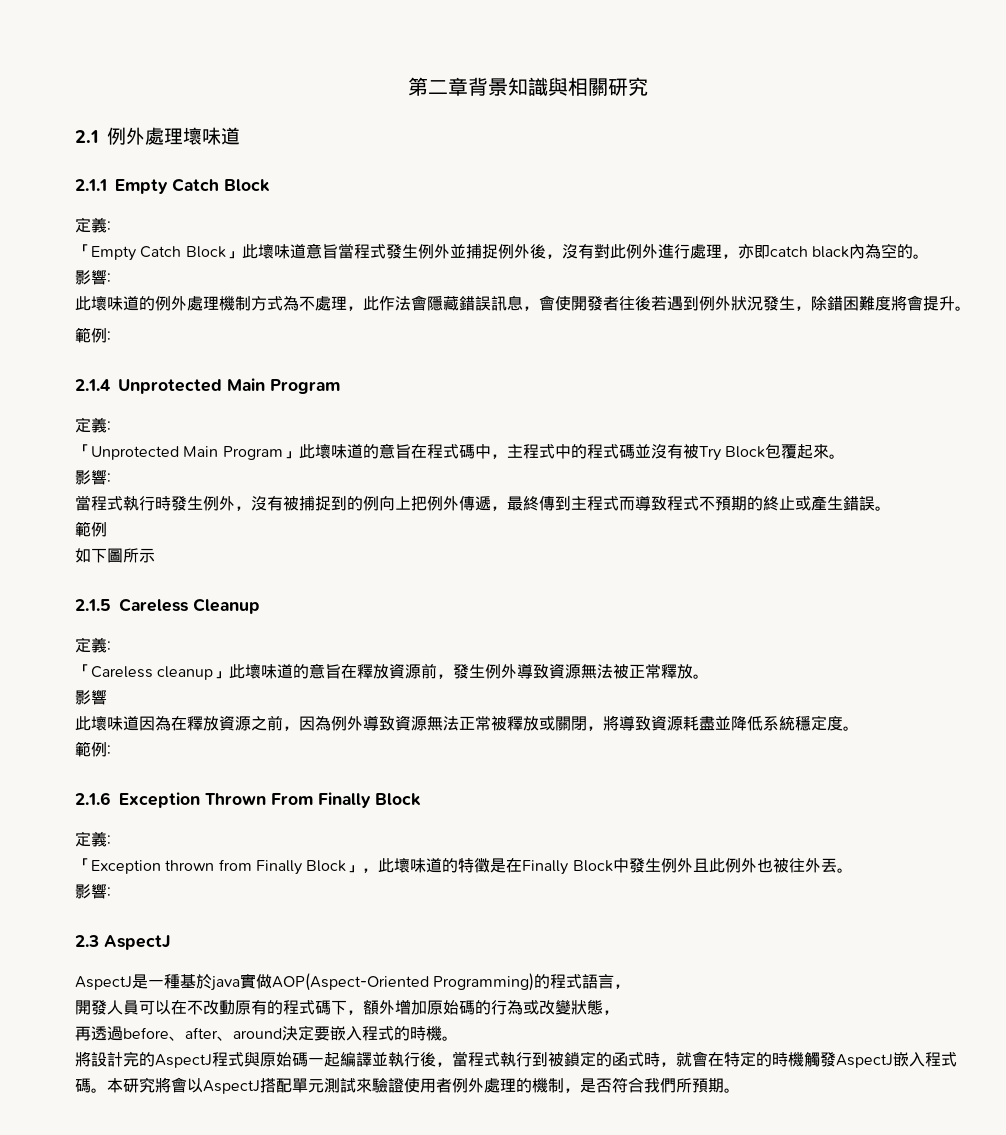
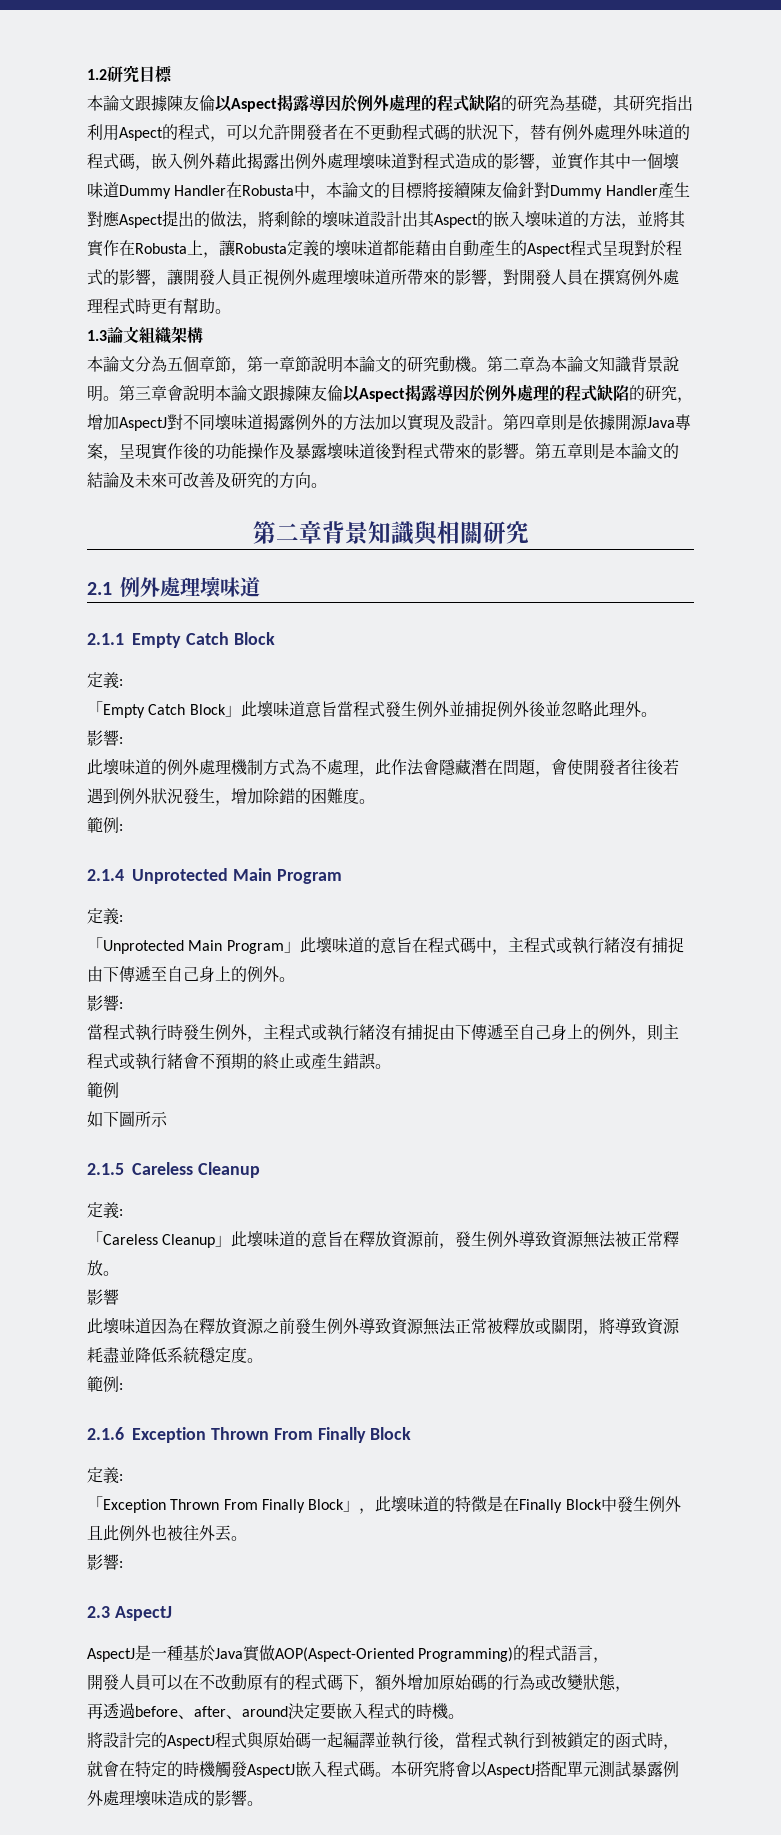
+ 1.2研究目標
+ 本論文跟據陳友倫以Aspect揭露導因於例外處理的程式缺陷的研究為基礎，其研究指出利用Aspect的程式，可以允許開發者在不更動程式碼的狀況下，替有例外處理外味道的程式碼，嵌入例外藉此揭露出例外處理壞味道對程式造成的影響，並實作其中一個壞味道Dummy Handler在Robusta中，本論文的目標將接續陳友倫針對Dummy Handler產生對應Aspect提出的做法，將剩餘的壞味道設計出其Aspect的嵌入壞味道的方法，並將其實作在Robusta上，讓Robusta定義的壞味道都能藉由自動產生的Aspect程式呈現對於程式的影響，讓開發人員正視例外處理壞味道所帶來的影響，對開發人員在撰寫例外處理程式時更有幫助。
+ 1.3論文組織架構
+ 本論文分為五個章節，第一章節說明本論文的研究動機。第二章為本論文知識背景說明。第三章會說明本論文跟據陳友倫以Aspect揭露導因於例外處理的程式缺陷的研究，增加AspectJ對不同壞味道揭露例外的方法加以實現及設計。第四章則是依據開源Java專案，呈現實作後的功能操作及暴露壞味道後對程式帶來的影響。第五章則是本論文的結論及未來可改善及研究的方向。
- 「Empty Catch Block」此壞味道意旨當程式發生例外並捕捉例外後，沒有對此例外進行處理，亦即catch black內為空的。
+ 「Empty Catch Block」此壞味道意旨當程式發生例外並捕捉例外後並忽略此理外。
- 此壞味道的例外處理機制方式為不處理，此作法會隱藏錯誤訊息，會使開發者往後若遇到例外狀況發生，除錯困難度將會提升。
+ 此壞味道的例外處理機制方式為不處理，此作法會隱藏潛在問題，會使開發者往後若遇到例外狀況發生，增加除錯的困難度。
- 「Unprotected Main Program」此壞味道的意旨在程式碼中，主程式中的程式碼並沒有被Try Block包覆起來。
+ 「Unprotected Main Program」此壞味道的意旨在程式碼中，主程式或執行緒沒有捕捉由下傳遞至自己身上的例外。
- 當程式執行時發生例外，沒有被捕捉到的例向上把例外傳遞，最終傳到主程式而導致程式不預期的終止或產生錯誤。
+ 當程式執行時發生例外，主程式或執行緒沒有捕捉由下傳遞至自己身上的例外，則主程式或執行緒會不預期的終止或產生錯誤。
- 「Careless cleanup」此壞味道的意旨在釋放資源前，發生例外導致資源無法被正常釋放。
+ 「Careless Cleanup」此壞味道的意旨在釋放資源前，發生例外導致資源無法被正常釋放。
- 此壞味道因為在釋放資源之前，因為例外導致資源無法正常被釋放或關閉，將導致資源耗盡並降低系統穩定度。
+ 此壞味道因為在釋放資源之前發生例外導致資源無法正常被釋放或關閉，將導致資源耗盡並降低系統穩定度。
- 「Exception thrown from Finally Block」，此壞味道的特徵是在Finally Block中發生例外且此例外也被往外丟。
+ 「Exception Thrown From Finally Block」，此壞味道的特徵是在Finally Block中發生例外且此例外也被往外丟。
- AspectJ是一種基於java實做AOP(Aspect-Oriented Programming)的程式語言，
+ AspectJ是一種基於Java實做AOP(Aspect-Oriented Programming)的程式語言，
- 本研究將會以AspectJ搭配單元測試來驗證使用者例外處理的機制，是否符合我們所預期。
+ 本研究將會以AspectJ搭配單元測試暴露例外處理壞味造成的影響。

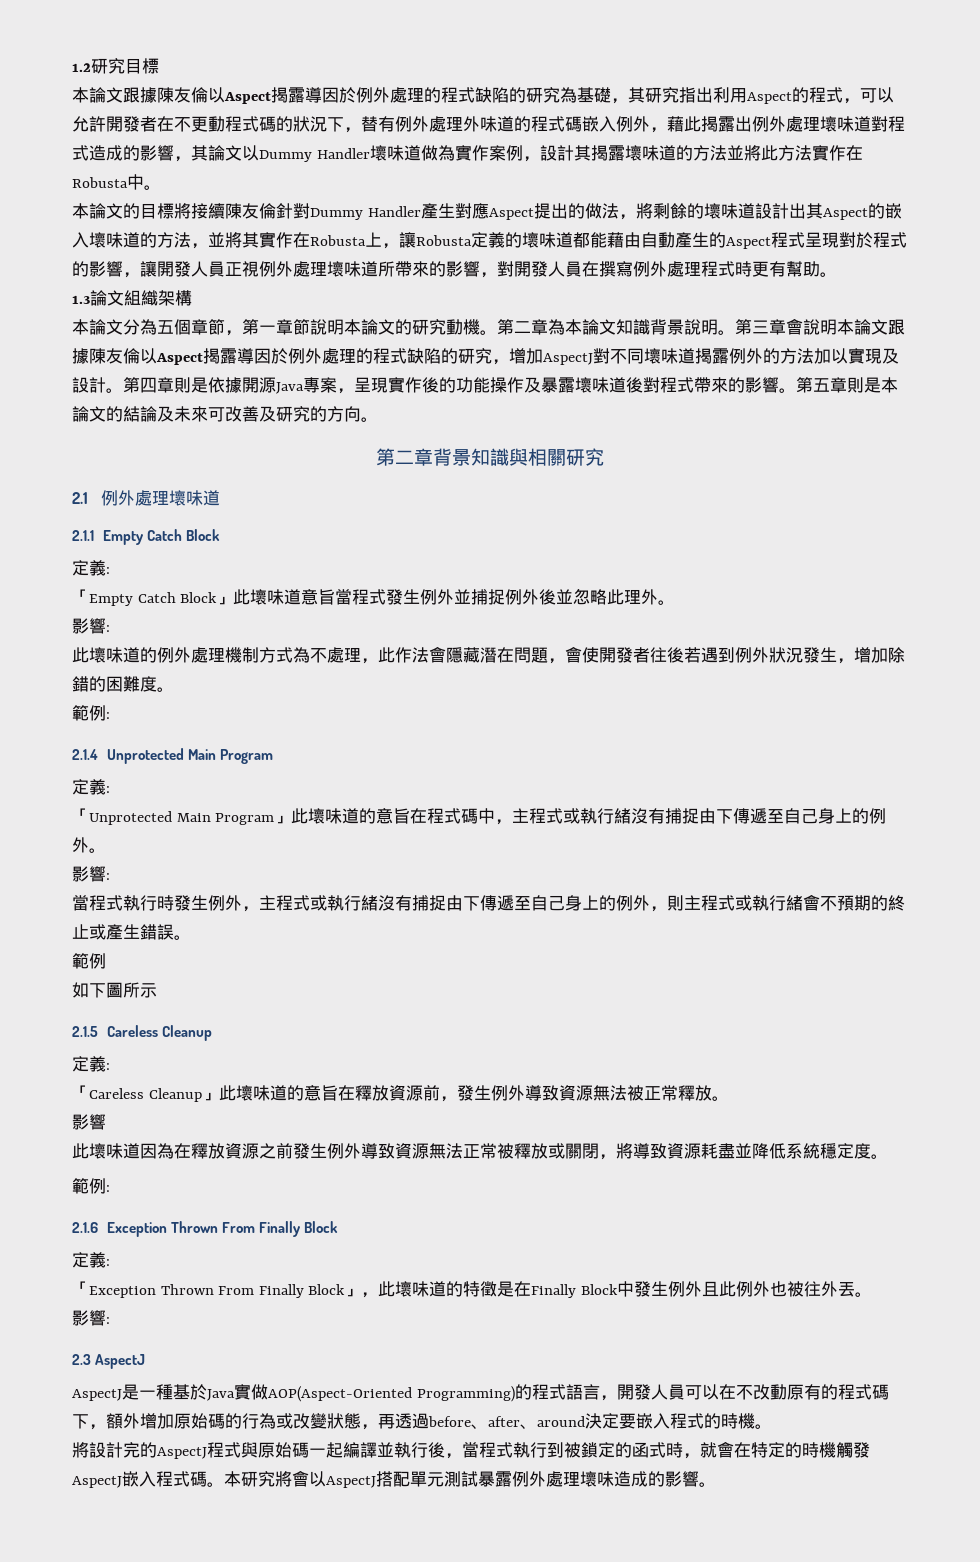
- 本論文跟據陳友倫以Aspect揭露導因於例外處理的程式缺陷的研究為基礎，其研究指出利用Aspect的程式，可以允許開發者在不更動程式碼的狀況下，替有例外處理外味道的程式碼，嵌入例外藉此揭露出例外處理壞味道對程式造成的影響，並實作其中一個壞味道Dummy Handler在Robusta中，本論文的目標將接續陳友倫針對Dummy Handler產生對應Aspect提出的做法，將剩餘的壞味道設計出其Aspect的嵌入壞味道的方法，並將其實作在Robusta上，讓Robusta定義的壞味道都能藉由自動產生的Aspect程式呈現對於程式的影響，讓開發人員正視例外處理壞味道所帶來的影響，對開發人員在撰寫例外處理程式時更有幫助。
+ 本論文跟據陳友倫以Aspect揭露導因於例外處理的程式缺陷的研究為基礎，其研究指出利用Aspect的程式，可以允許開發者在不更動程式碼的狀況下，替有例外處理外味道的程式碼嵌入例外，藉此揭露出例外處理壞味道對程式造成的影響，其論文以Dummy Handler壞味道做為實作案例，設計其揭露壞味道的方法並將此方法實作在Robusta中。
+ 本論文的目標將接續陳友倫針對Dummy Handler產生對應Aspect提出的做法，將剩餘的壞味道設計出其Aspect的嵌入壞味道的方法，並將其實作在Robusta上，讓Robusta定義的壞味道都能藉由自動產生的Aspect程式呈現對於程式的影響，讓開發人員正視例外處理壞味道所帶來的影響，對開發人員在撰寫例外處理程式時更有幫助。
- AspectJ是一種基於Java實做AOP(Aspect-Oriented Programming)的程式語言，
- 開發人員可以在不改動原有的程式碼下，額外增加原始碼的行為或改變狀態，
- 再透過before、after、around決定要嵌入程式的時機。
+ AspectJ是一種基於Java實做AOP(Aspect-Oriented Programming)的程式語言，開發人員可以在不改動原有的程式碼下，額外增加原始碼的行為或改變狀態，再透過before、after、around決定要嵌入程式的時機。

